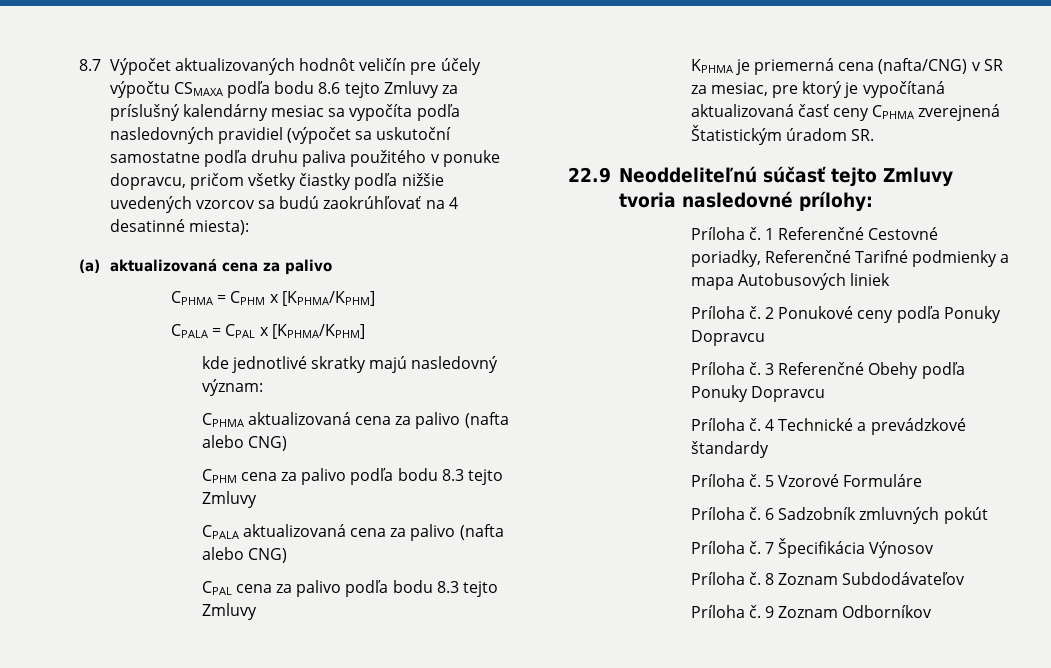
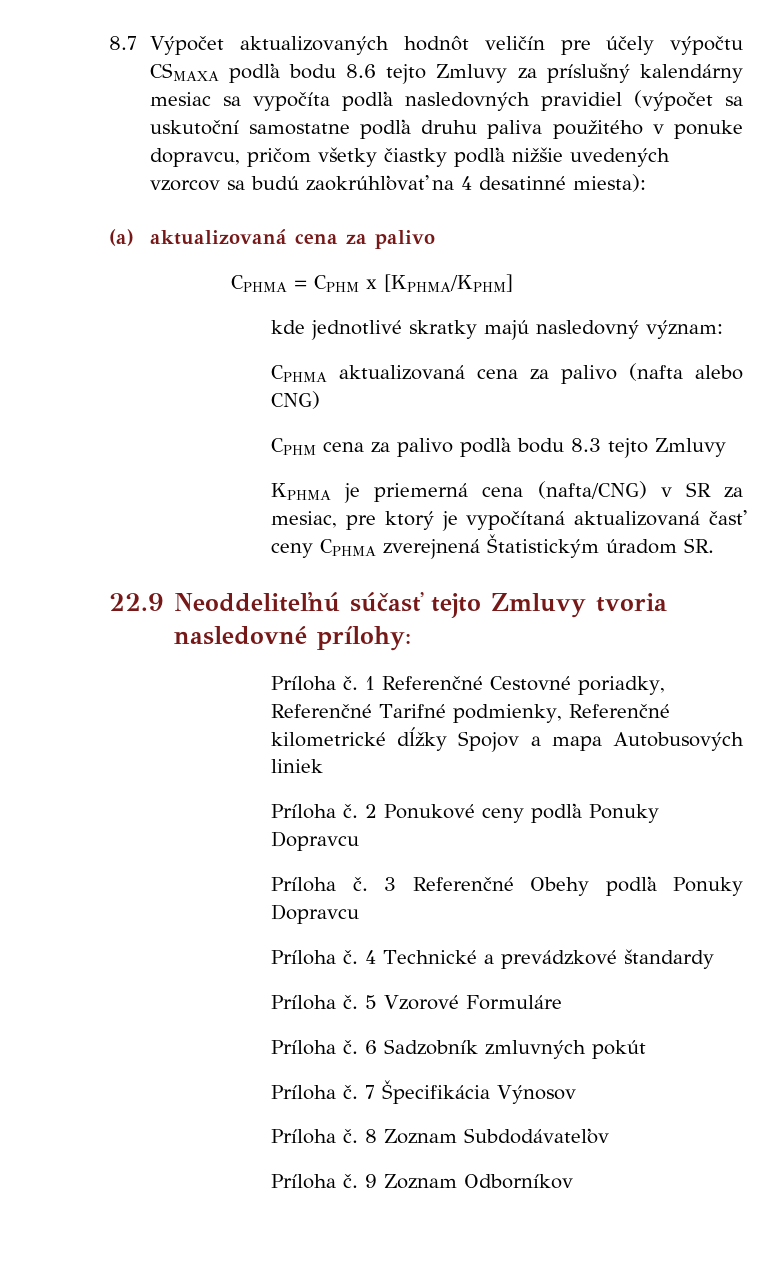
- CPALA = CPAL x [KPHMA/KPHM]
- CPALA aktualizovaná cena za palivo (nafta alebo CNG)
- CPAL cena za palivo podľa bodu 8.3 tejto Zmluvy
- 1 Referenčné Cestovné poriadky, Referenčné Tarifné podmienky a mapa Autobusových liniek
+ 1 Referenčné Cestovné poriadky, Referenčné Tarifné podmienky, Referenčné kilometrické dĺžky Spojov a mapa Autobusových liniek

